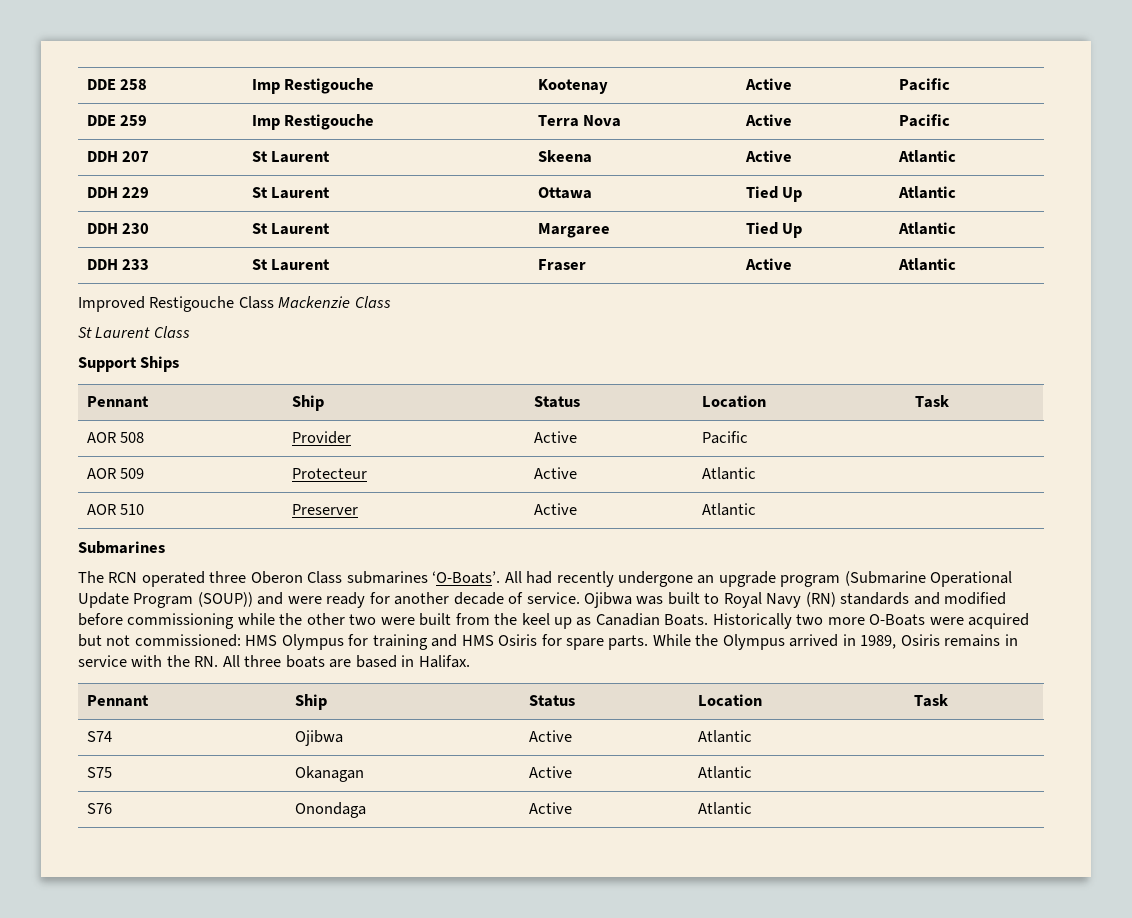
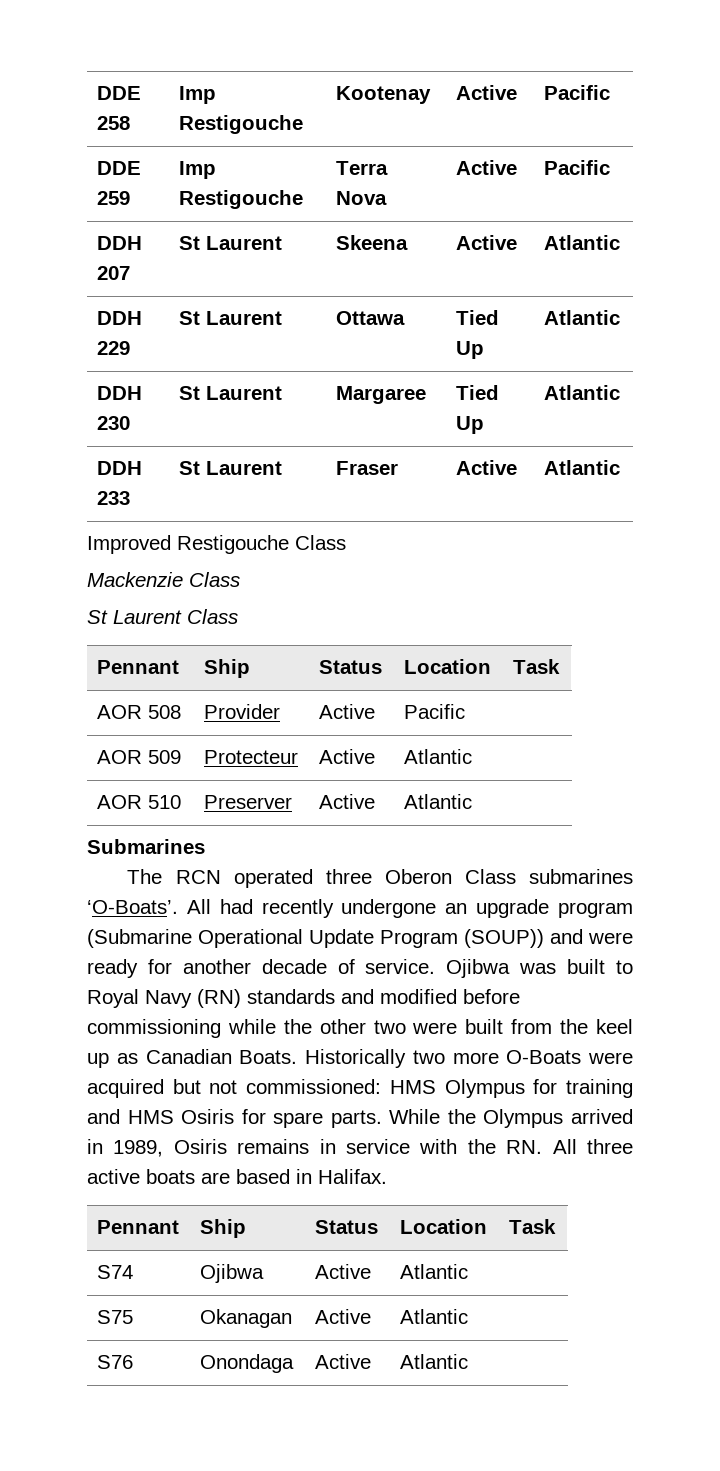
- Improved Restigouche Class Mackenzie Class
+ Improved Restigouche Class
+ Mackenzie Class
- Support Ships
- While the Olympus arrived in 1989, Osiris remains in service with the RN. All three boats are based in Halifax.
+ While the Olympus arrived in 1989, Osiris remains in service with the RN. All three active boats are based in Halifax.

